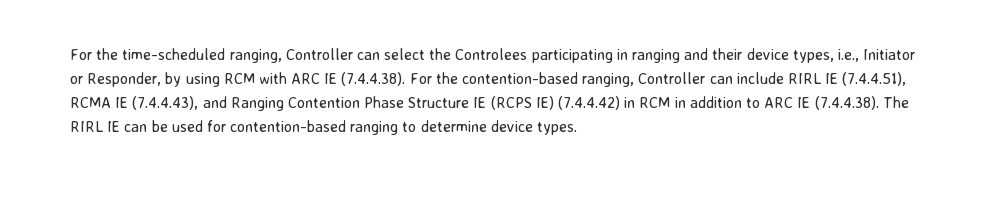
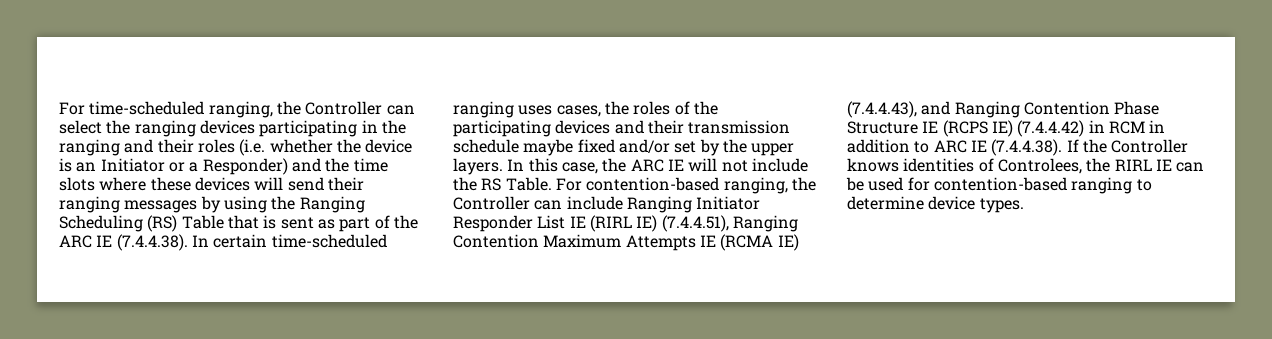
- For the time-scheduled ranging, Controller can select the Controlees participating in ranging and their device types, i.e., Initiator or Responder, by using RCM with ARC IE (7.4.4.38). For the contention-based ranging, Controller can include RIRL IE (7.4.4.51), RCMA IE (7.4.4.43), and Ranging Contention Phase Structure IE (RCPS IE) (7.4.4.42) in RCM in addition to ARC IE (7.4.4.38). The RIRL IE can be used for contention-based ranging to determine device types.
+ For time-scheduled ranging, the Controller can select the ranging devices participating in the ranging and their roles (i.e. whether the device is an Initiator or a Responder) and the time slots where these devices will send their ranging messages by using the Ranging Scheduling (RS) Table that is sent as part of the ARC IE (7.4.4.38). In certain time-scheduled ranging uses cases, the roles of the participating devices and their transmission schedule maybe fixed and/or set by the upper layers. In this case, the ARC IE will not include the RS Table. For contention-based ranging, the Controller can include Ranging Initiator Responder List IE (RIRL IE) (7.4.4.51), Ranging Contention Maximum Attempts IE (RCMA IE) (7.4.4.43), and Ranging Contention Phase Structure IE (RCPS IE) (7.4.4.42) in RCM in addition to ARC IE (7.4.4.38). If the Controller knows identities of Controlees, the RIRL IE can be used for contention-based ranging to determine device types.

